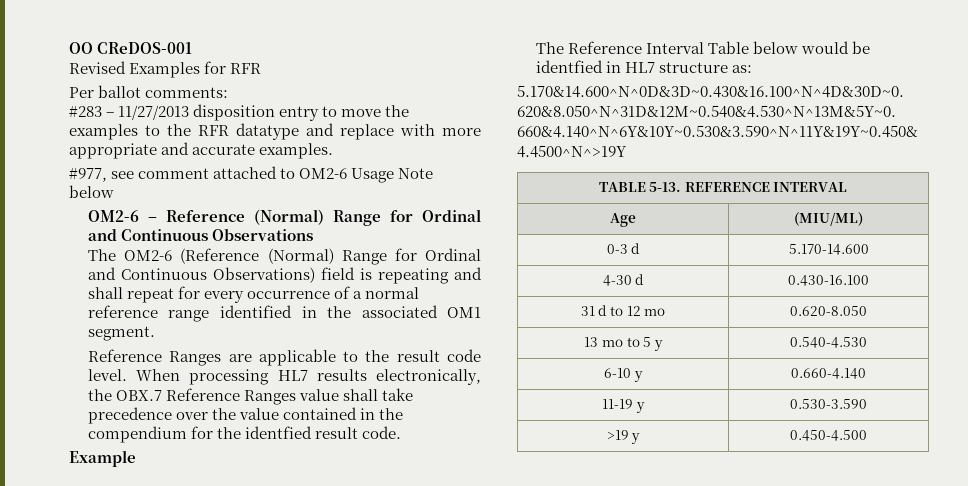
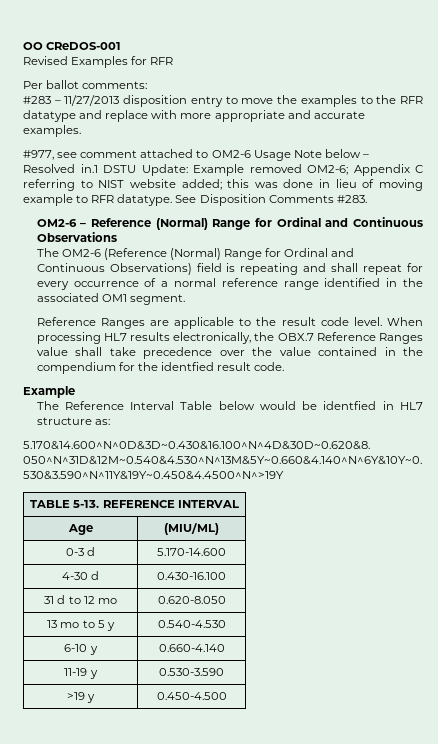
- #977, see comment attached to OM2-6 Usage Note below
+ #977, see comment attached to OM2-6 Usage Note below – Resolved in.1 DSTU Update: Example removed OM2-6; Appendix C referring to NIST website added; this was done in lieu of moving example to RFR datatype. See Disposition Comments #283.

